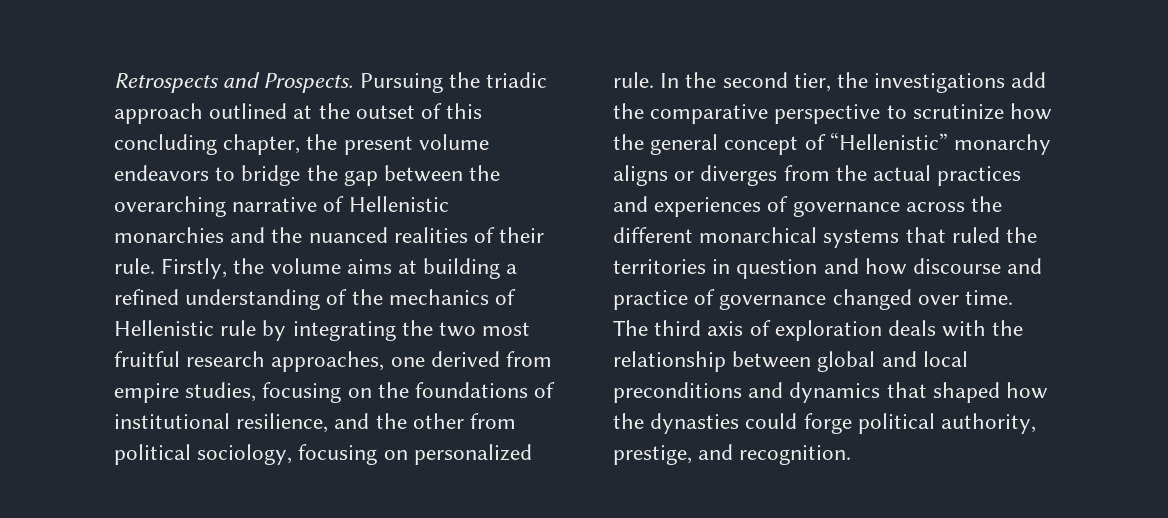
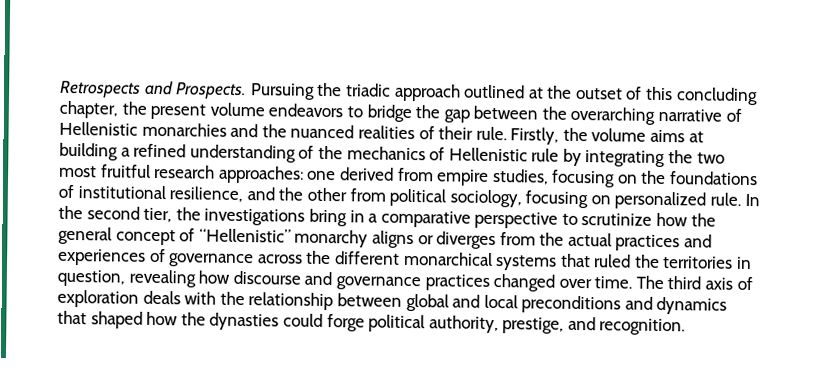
- Firstly, the volume aims at building a refined understanding of the mechanics of Hellenistic rule by integrating the two most fruitful research approaches, one derived from empire studies, focusing on the foundations of institutional resilience, and the other from political sociology, focusing on personalized rule.
+ Firstly, the volume aims at building a refined understanding of the mechanics of Hellenistic rule by integrating the two most fruitful research approaches: one derived from empire studies, focusing on the foundations of institutional resilience, and the other from political sociology, focusing on personalized rule.
- In the second tier, the investigations add the comparative perspective to scrutinize how the general concept of “Hellenistic” monarchy aligns or diverges from the actual practices and experiences of governance across the different monarchical systems that ruled the territories in question and how discourse and practice of governance changed over time.
+ In the second tier, the investigations bring in a comparative perspective to scrutinize how the general concept of “Hellenistic” monarchy aligns or diverges from the actual practices and experiences of governance across the different monarchical systems that ruled the territories in question, revealing how discourse and governance practices changed over time.

